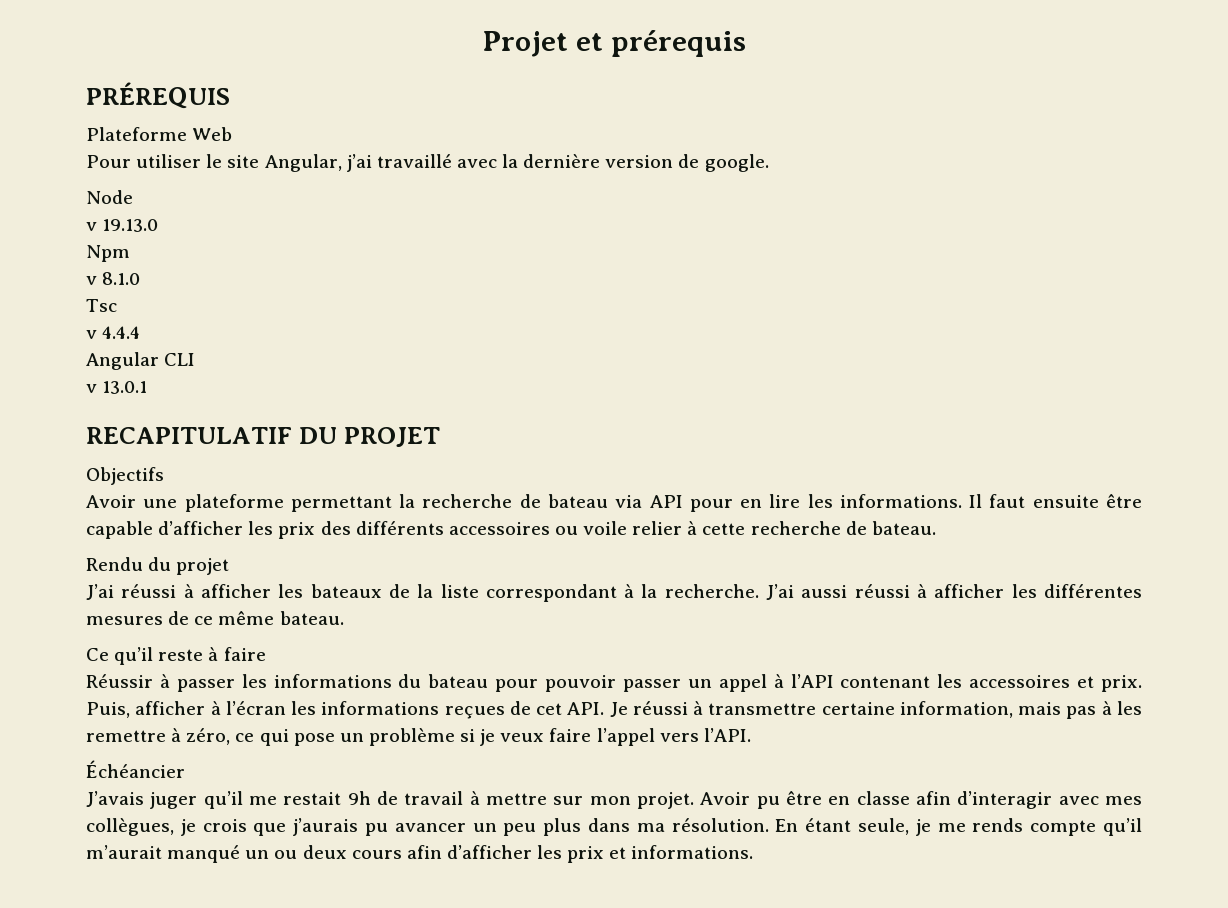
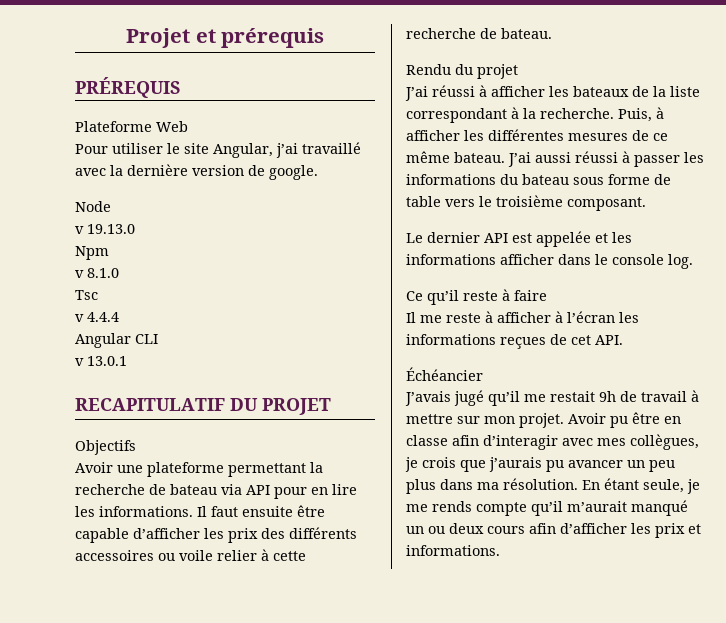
- J’ai aussi réussi à afficher les différentes mesures de ce même bateau.
+ Puis, à afficher les différentes mesures de ce même bateau. J’ai aussi réussi à passer les informations du bateau sous forme de table vers le troisième composant.
+ Le dernier API est appelée et les informations afficher dans le console log.
- Réussir à passer les informations du bateau pour pouvoir passer un appel à l’API contenant les accessoires et prix. Puis, afficher à l’écran les informations reçues de cet API. Je réussi à transmettre certaine information, mais pas à les remettre à zéro, ce qui pose un problème si je veux faire l’appel vers l’API.
+ Il me reste à afficher à l’écran les informations reçues de cet API.
- J’avais juger qu’il me restait 9h de travail à mettre sur mon projet.
+ J’avais jugé qu’il me restait 9h de travail à mettre sur mon projet.

